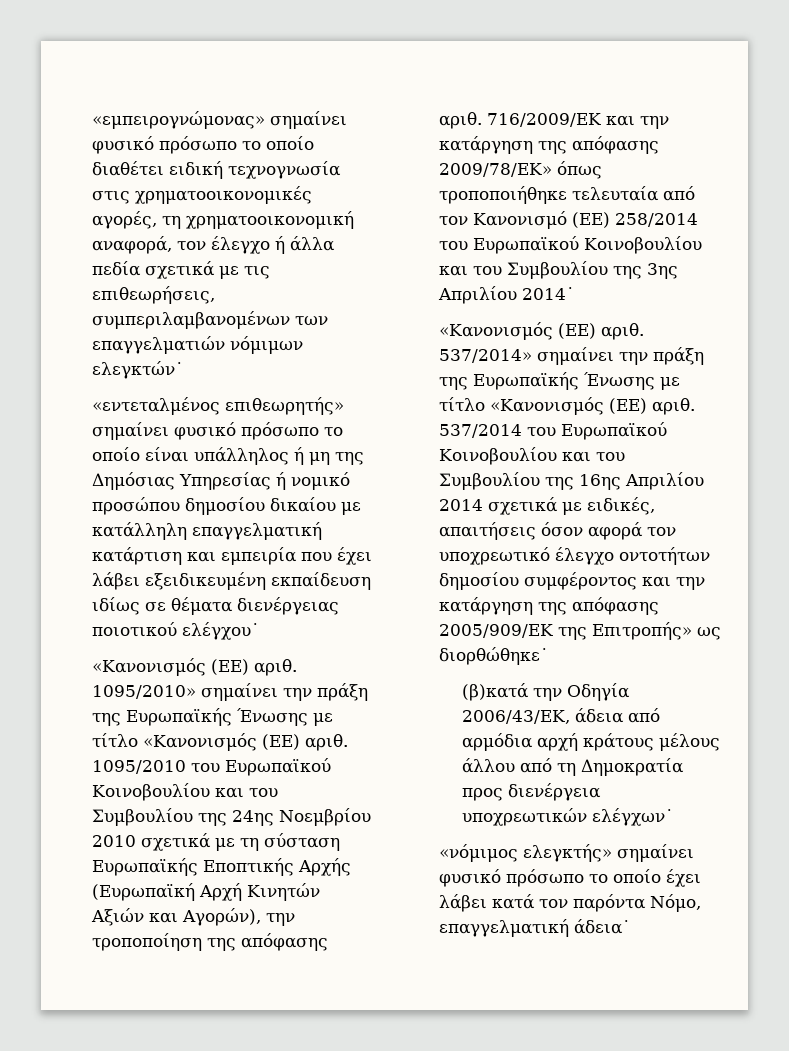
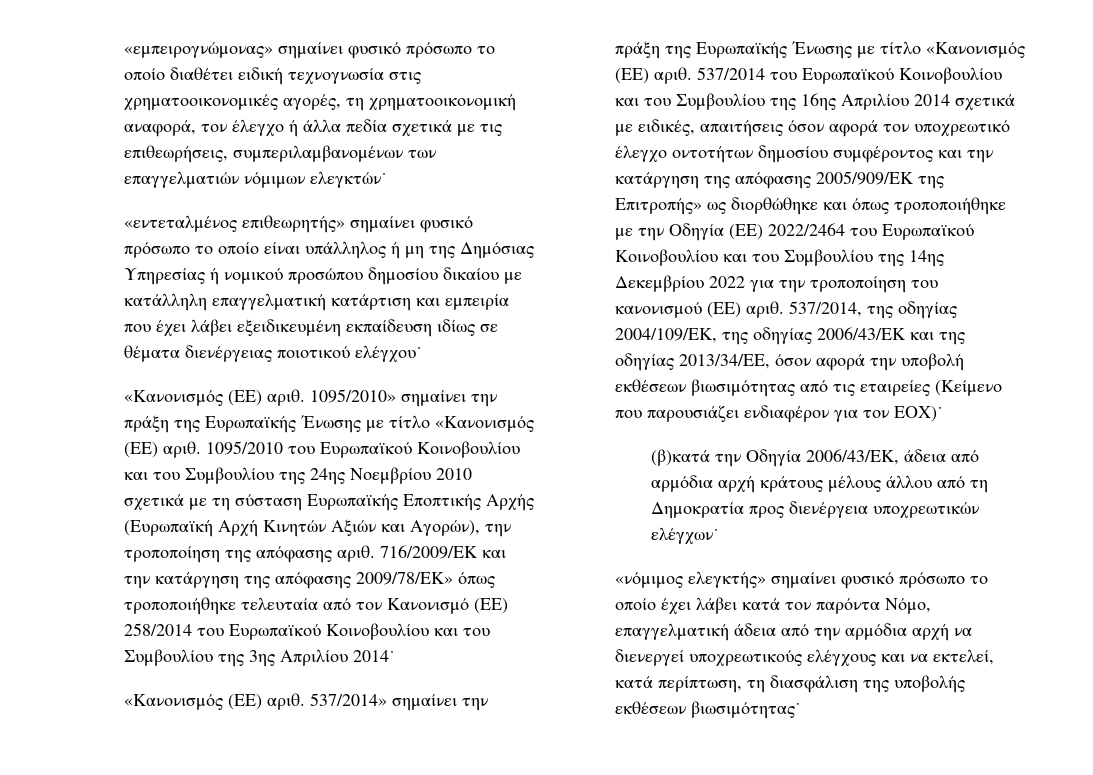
- «εντεταλμένος επιθεωρητής» σημαίνει φυσικό πρόσωπο το οποίο είναι υπάλληλος ή μη της Δημόσιας Υπηρεσίας ή νομικό προσώπου δημοσίου δικαίου με κατάλληλη επαγγελματική κατάρτιση και εμπειρία που έχει λάβει εξειδικευμένη εκπαίδευση ιδίως σε θέματα διενέργειας ποιοτικού ελέγχου˙
+ «εντεταλμένος επιθεωρητής» σημαίνει φυσικό πρόσωπο το οποίο είναι υπάλληλος ή μη της Δημόσιας Υπηρεσίας ή νομικού προσώπου δημοσίου δικαίου με κατάλληλη επαγγελματική κατάρτιση και εμπειρία που έχει λάβει εξειδικευμένη εκπαίδευση ιδίως σε θέματα διενέργειας ποιοτικού ελέγχου˙
- 537/2014 του Ευρωπαϊκού Κοινοβουλίου και του Συμβουλίου της 16ης Απριλίου 2014 σχετικά με ειδικές, απαιτήσεις όσον αφορά τον υποχρεωτικό έλεγχο οντοτήτων δημοσίου συμφέροντος και την κατάργηση της απόφασης 2005/909/ΕΚ της Επιτροπής» ως διορθώθηκε˙
+ 537/2014 του Ευρωπαϊκού Κοινοβουλίου και του Συμβουλίου της 16ης Απριλίου 2014 σχετικά με ειδικές, απαιτήσεις όσον αφορά τον υποχρεωτικό έλεγχο οντοτήτων δημοσίου συμφέροντος και την κατάργηση της απόφασης 2005/909/ΕΚ της Επιτροπής» ως διορθώθηκε και όπως τροποποιήθηκε με την Οδηγία (ΕΕ) 2022/2464 του Ευρωπαϊκού Κοινοβουλίου και του Συμβουλίου της 14ης Δεκεμβρίου 2022 για την τροποποίηση του κανονισμού (ΕΕ) αριθ. 537/2014, της οδηγίας 2004/109/ΕΚ, της οδηγίας 2006/43/ΕΚ και της οδηγίας 2013/34/ΕΕ, όσον αφορά την υποβολή εκθέσεων βιωσιμότητας από τις εταιρείες (Κείμενο που παρουσιάζει ενδιαφέρον για τον ΕΟΧ)˙
- «νόμιμος ελεγκτής» σημαίνει φυσικό πρόσωπο το οποίο έχει λάβει κατά τον παρόντα Νόμο, επαγγελματική άδεια˙
+ «νόμιμος ελεγκτής» σημαίνει φυσικό πρόσωπο το οποίο έχει λάβει κατά τον παρόντα Νόμο, επαγγελματική άδεια από την αρμόδια αρχή να διενεργεί υποχρεωτικούς ελέγχους και να εκτελεί, κατά περίπτωση, τη διασφάλιση της υποβολής εκθέσεων βιωσιμότητας˙

